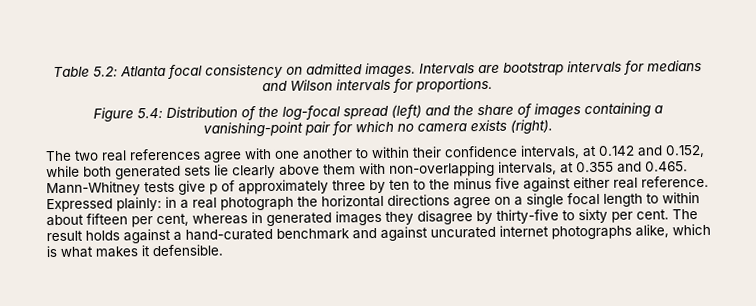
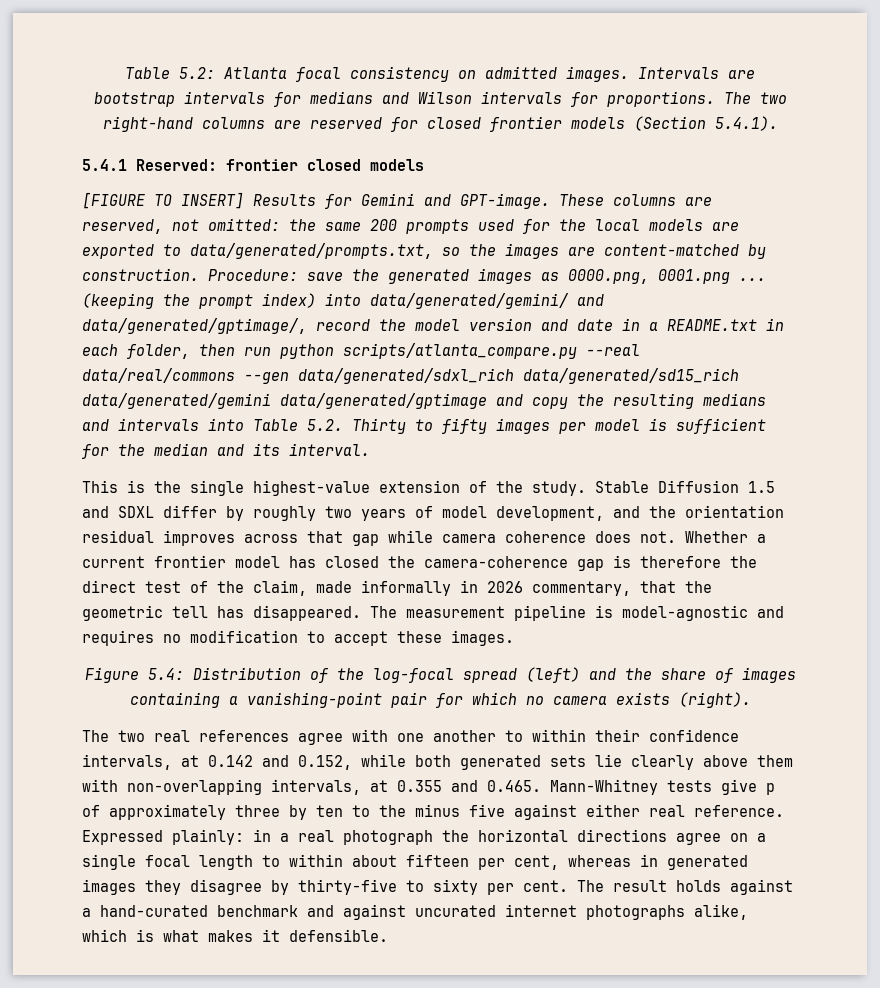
+ The two right-hand columns are reserved for closed frontier models (Section 5.4.1).
+ 5.4.1 Reserved: frontier closed models
+ [FIGURE TO INSERT] Results for Gemini and GPT-image. These columns are reserved, not omitted: the same 200 prompts used for the local models are exported to data/generated/prompts.txt, so the images are content-matched by construction. Procedure: save the generated images as 0000.png, 0001.png ... (keeping the prompt index) into data/generated/gemini/ and data/generated/gptimage/, record the model version and date in a README.txt in each folder, then run python scripts/atlanta_compare.py --real data/real/commons --gen data/generated/sdxl_rich data/generated/sd15_rich data/generated/gemini data/generated/gptimage and copy the resulting medians and intervals into Table 5.2. Thirty to fifty images per model is sufficient for the median and its interval.
+ This is the single highest-value extension of the study. Stable Diffusion 1.5 and SDXL differ by roughly two years of model development, and the orientation residual improves across that gap while camera coherence does not. Whether a current frontier model has closed the camera-coherence gap is therefore the direct test of the claim, made informally in 2026 commentary, that the geometric tell has disappeared. The measurement pipeline is model-agnostic and requires no modification to accept these images.

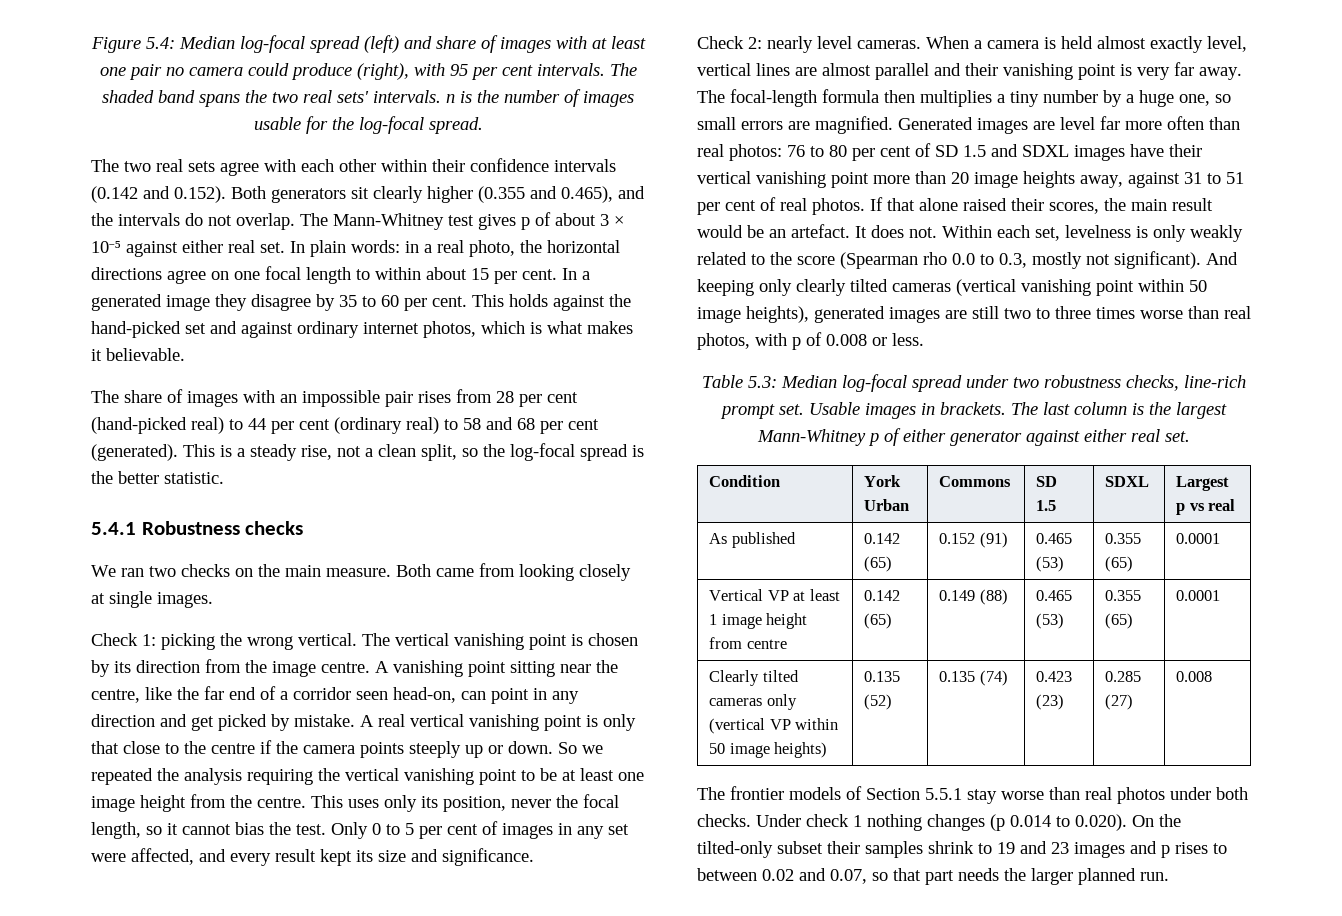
- Table 5.2: Atlanta focal consistency on admitted images. Intervals are bootstrap intervals for medians and Wilson intervals for proportions. The two right-hand columns are reserved for closed frontier models (Section 5.4.1).
- 5.4.1 Reserved: frontier closed models
- [FIGURE TO INSERT] Results for Gemini and GPT-image. These columns are reserved, not omitted: the same 200 prompts used for the local models are exported to data/generated/prompts.txt, so the images are content-matched by construction. Procedure: save the generated images as 0000.png, 0001.png ... (keeping the prompt index) into data/generated/gemini/ and data/generated/gptimage/, record the model version and date in a README.txt in each folder, then run python scripts/atlanta_compare.py --real data/real/commons --gen data/generated/sdxl_rich data/generated/sd15_rich data/generated/gemini data/generated/gptimage and copy the resulting medians and intervals into Table 5.2. Thirty to fifty images per model is sufficient for the median and its interval.
- This is the single highest-value extension of the study. Stable Diffusion 1.5 and SDXL differ by roughly two years of model development, and the orientation residual improves across that gap while camera coherence does not. Whether a current frontier model has closed the camera-coherence gap is therefore the direct test of the claim, made informally in 2026 commentary, that the geometric tell has disappeared. The measurement pipeline is model-agnostic and requires no modification to accept these images.
- Figure 5.4: Distribution of the log-focal spread (left) and the share of images containing a vanishing-point pair for which no camera exists (right).
+ Figure 5.4: Median log-focal spread (left) and share of images with at least one pair no camera could produce (right), with 95 per cent intervals. The shaded band spans the two real sets' intervals. n is the number of images usable for the log-focal spread.
- The two real references agree with one another to within their confidence intervals, at 0.142 and 0.152, while both generated sets lie clearly above them with non-overlapping intervals, at 0.355 and 0.465. Mann-Whitney tests give p of approximately three by ten to the minus five against either real reference. Expressed plainly: in a real photograph the horizontal directions agree on a single focal length to within about fifteen per cent, whereas in generated images they disagree by thirty-five to sixty per cent. The result holds against a hand-curated benchmark and against uncurated internet photographs alike, which is what makes it defensible.
+ The two real sets agree with each other within their confidence intervals (0.142 and 0.152). Both generators sit clearly higher (0.355 and 0.465), and the intervals do not overlap. The Mann-Whitney test gives p of about 3 × 10⁻⁵ against either real set. In plain words: in a real photo, the horizontal directions agree on one focal length to within about 15 per cent. In a generated image they disagree by 35 to 60 per cent. This holds against the hand-picked set and against ordinary internet photos, which is what makes it believable.
+ The share of images with an impossible pair rises from 28 per cent (hand-picked real) to 44 per cent (ordinary real) to 58 and 68 per cent (generated). This is a steady rise, not a clean split, so the log-focal spread is the better statistic.
+ 5.4.1 Robustness checks
+ We ran two checks on the main measure. Both came from looking closely at single images.
+ Check 1: picking the wrong vertical. The vertical vanishing point is chosen by its direction from the image centre. A vanishing point sitting near the centre, like the far end of a corridor seen head-on, can point in any direction and get picked by mistake. A real vertical vanishing point is only that close to the centre if the camera points steeply up or down. So we repeated the analysis requiring the vertical vanishing point to be at least one image height from the centre. This uses only its position, never the focal length, so it cannot bias the test. Only 0 to 5 per cent of images in any set were affected, and every result kept its size and significance.
+ Check 2: nearly level cameras. When a camera is held almost exactly level, vertical lines are almost parallel and their vanishing point is very far away. The focal-length formula then multiplies a tiny number by a huge one, so small errors are magnified. Generated images are level far more often than real photos: 76 to 80 per cent of SD 1.5 and SDXL images have their vertical vanishing point more than 20 image heights away, against 31 to 51 per cent of real photos. If that alone raised their scores, the main result would be an artefact. It does not. Within each set, levelness is only weakly related to the score (Spearman rho 0.0 to 0.3, mostly not significant). And keeping only clearly tilted cameras (vertical vanishing point within 50 image heights), generated images are still two to three times worse than real photos, with p of 0.008 or less.
+ Table 5.3: Median log-focal spread under two robustness checks, line-rich prompt set. Usable images in brackets. The last column is the largest Mann-Whitney p of either generator against either real set.
+ Condition | York Urban | Commons | SD 1.5 | SDXL | Largest p vs real
+ As published | 0.142 (65) | 0.152 (91) | 0.465 (53) | 0.355 (65) | 0.0001
+ Vertical VP at least 1 image height from centre | 0.142 (65) | 0.149 (88) | 0.465 (53) | 0.355 (65) | 0.0001
+ Clearly tilted cameras only (vertical VP within 50 image heights) | 0.135 (52) | 0.135 (74) | 0.423 (23) | 0.285 (27) | 0.008
+ The frontier models of Section 5.5.1 stay worse than real photos under both checks. Under check 1 nothing changes (p 0.014 to 0.020). On the tilted-only subset their samples shrink to 19 and 23 images and p rises to between 0.02 and 0.07, so that part needs the larger planned run.

